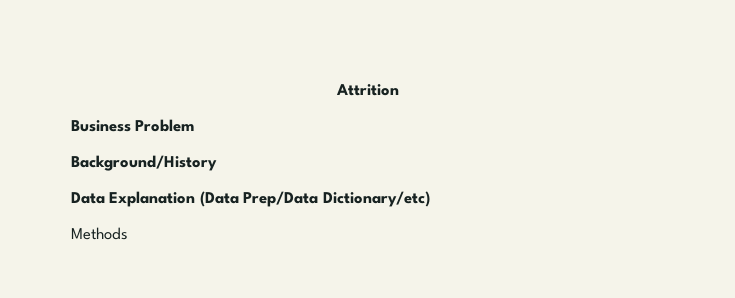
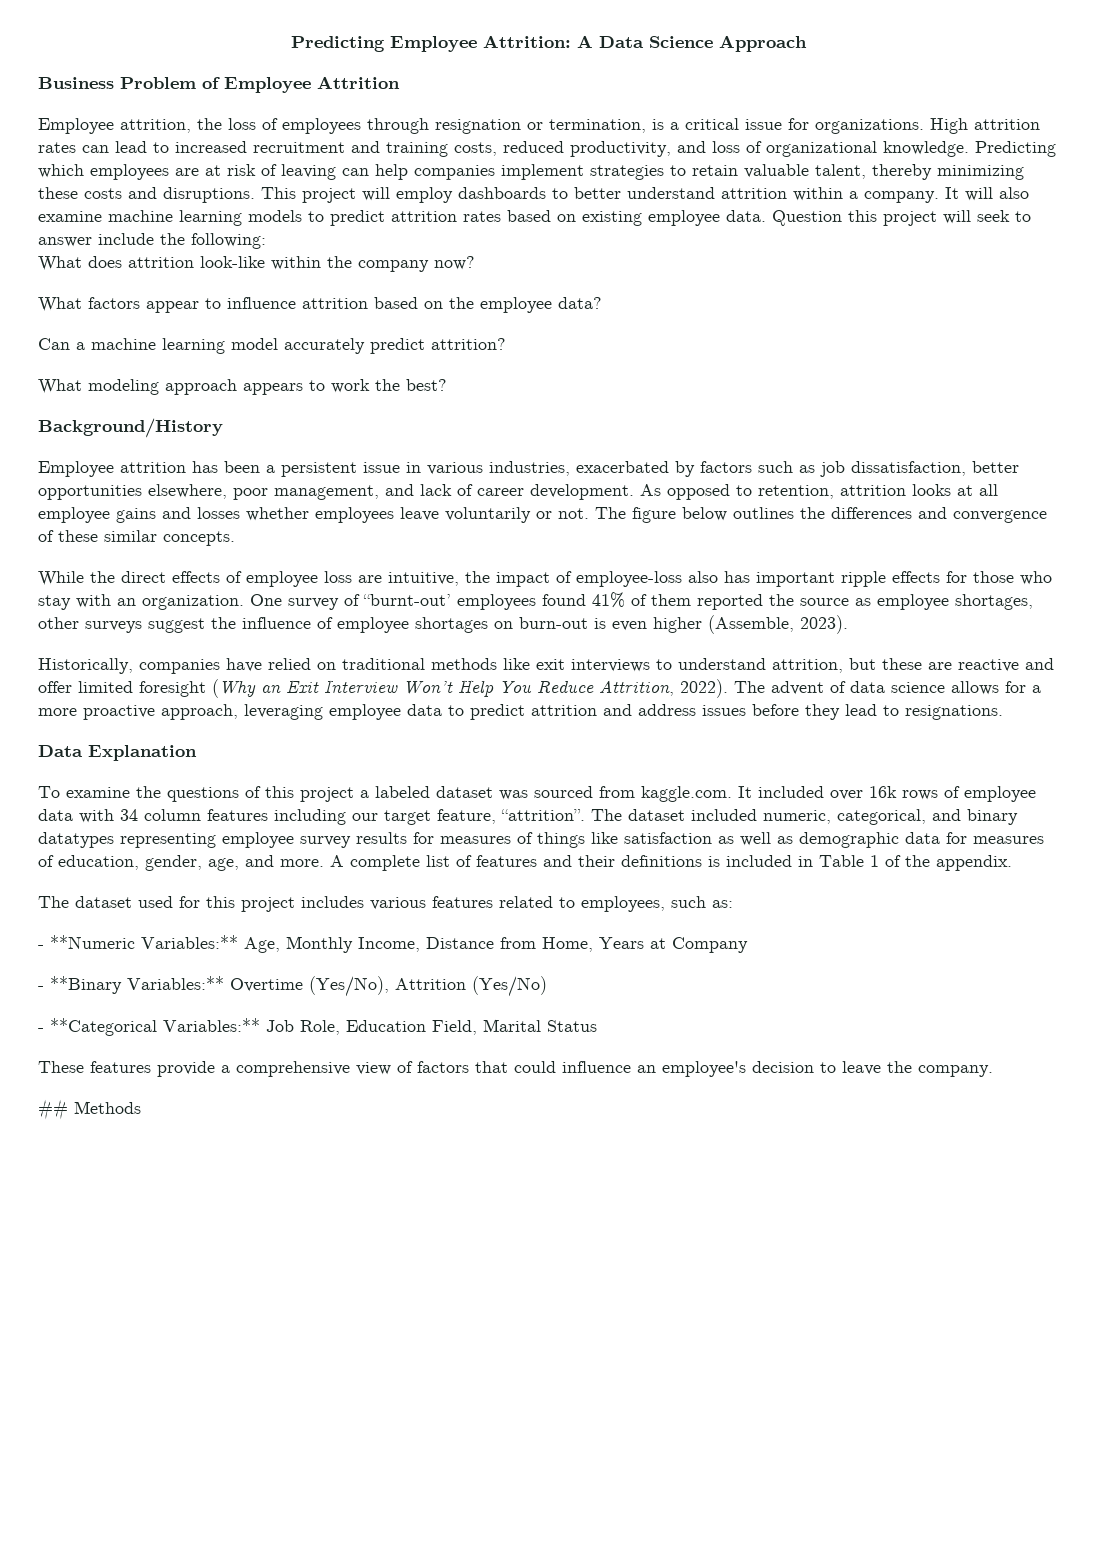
- Attrition
- Business Problem
+ Predicting Employee Attrition: A Data Science Approach
+ Business Problem of Employee Attrition
+ Employee attrition, the loss of employees through resignation or termination, is a critical issue for organizations. High attrition rates can lead to increased recruitment and training costs, reduced productivity, and loss of organizational knowledge. Predicting which employees are at risk of leaving can help companies implement strategies to retain valuable talent, thereby minimizing these costs and disruptions. This project will employ dashboards to better understand attrition within a company. It will also examine machine learning models to predict attrition rates based on existing employee data. Question this project will seek to answer include the following:
+ What does attrition look-like within the company now?
+ What factors appear to influence attrition based on the employee data?
+ Can a machine learning model accurately predict attrition?
+ What modeling approach appears to work the best?
  Background/History
- Data Explanation (Data Prep/Data Dictionary/etc)
- Methods
+ Employee attrition has been a persistent issue in various industries, exacerbated by factors such as job dissatisfaction, better opportunities elsewhere, poor management, and lack of career development. As opposed to retention, attrition looks at all employee gains and losses whether employees leave voluntarily or not. The figure below outlines the differences and convergence of these similar concepts.
+ While the direct effects of employee loss are intuitive, the impact of employee-loss also has important ripple effects for those who stay with an organization. One survey of “burnt-out’ employees found 41% of them reported the source as employee shortages, other surveys suggest the influence of employee shortages on burn-out is even higher (Assemble, 2023).
+ Historically, companies have relied on traditional methods like exit interviews to understand attrition, but these are reactive and offer limited foresight (Why an Exit Interview Won’t Help You Reduce Attrition, 2022). The advent of data science allows for a more proactive approach, leveraging employee data to predict attrition and address issues before they lead to resignations.
+ Data Explanation
+ To examine the questions of this project a labeled dataset was sourced from kaggle.com. It included over 16k rows of employee data with 34 column features including our target feature, “attrition”. The dataset included numeric, categorical, and binary datatypes representing employee survey results for measures of things like satisfaction as well as demographic data for measures of education, gender, age, and more. A complete list of features and their definitions is included in Table 1 of the appendix.
+ The dataset used for this project includes various features related to employees, such as:
+ - **Numeric Variables:** Age, Monthly Income, Distance from Home, Years at Company
+ - **Binary Variables:** Overtime (Yes/No), Attrition (Yes/No)
+ - **Categorical Variables:** Job Role, Education Field, Marital Status
+ These features provide a comprehensive view of factors that could influence an employee's decision to leave the company.
+ ## Methods

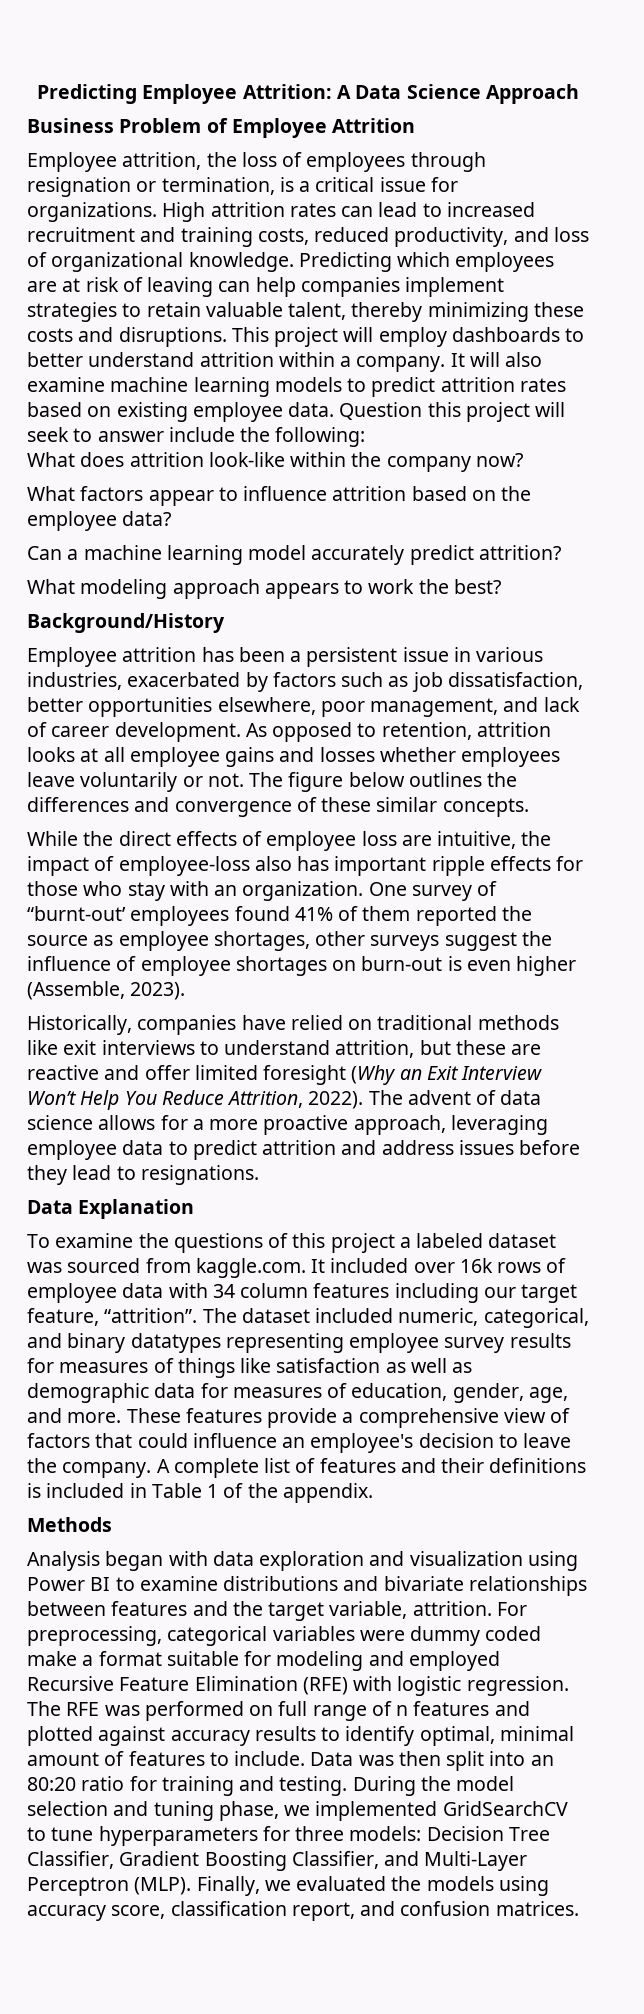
- The dataset included numeric, categorical, and binary datatypes representing employee survey results for measures of things like satisfaction as well as demographic data for measures of education, gender, age, and more. A complete list of features and their definitions is included in Table 1 of the appendix.
- The dataset used for this project includes various features related to employees, such as:
- - **Numeric Variables:** Age, Monthly Income, Distance from Home, Years at Company
- - **Binary Variables:** Overtime (Yes/No), Attrition (Yes/No)
- - **Categorical Variables:** Job Role, Education Field, Marital Status
- These features provide a comprehensive view of factors that could influence an employee's decision to leave the company.
- ## Methods
+ The dataset included numeric, categorical, and binary datatypes representing employee survey results for measures of things like satisfaction as well as demographic data for measures of education, gender, age, and more. These features provide a comprehensive view of factors that could influence an employee's decision to leave the company. A complete list of features and their definitions is included in Table 1 of the appendix.
+ Methods
+ Analysis began with data exploration and visualization using Power BI to examine distributions and bivariate relationships between features and the target variable, attrition. For preprocessing, categorical variables were dummy coded make a format suitable for modeling and employed Recursive Feature Elimination (RFE) with logistic regression. The RFE was performed on full range of n features and plotted against accuracy results to identify optimal, minimal amount of features to include. Data was then split into an 80:20 ratio for training and testing. During the model selection and tuning phase, we implemented GridSearchCV to tune hyperparameters for three models: Decision Tree Classifier, Gradient Boosting Classifier, and Multi-Layer Perceptron (MLP). Finally, we evaluated the models using accuracy score, classification report, and confusion matrices.

